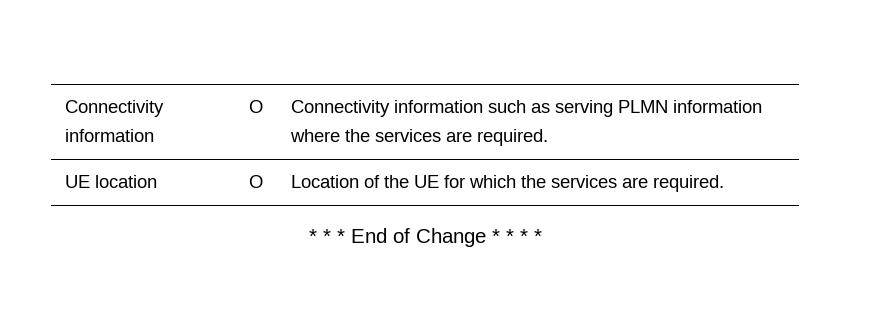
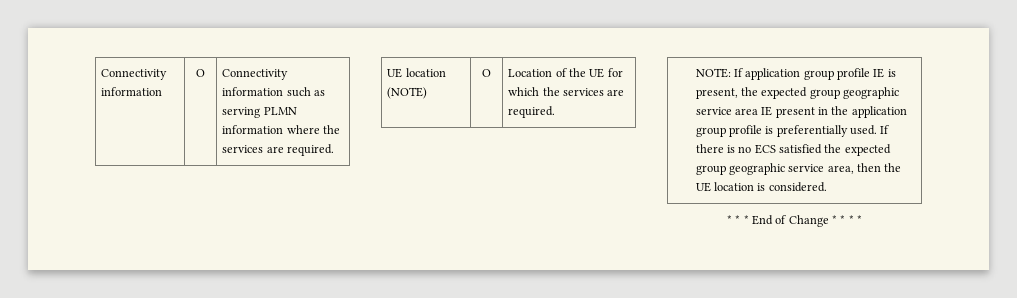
- UE location | O | Location of the UE for which the services are required.
+ UE location (NOTE) | O | Location of the UE for which the services are required.
+ NOTE: If application group profile IE is present, the expected group geographic service area IE present in the application group profile is preferentially used. If there is no ECS satisfied the expected group geographic service area, then the UE location is considered.

